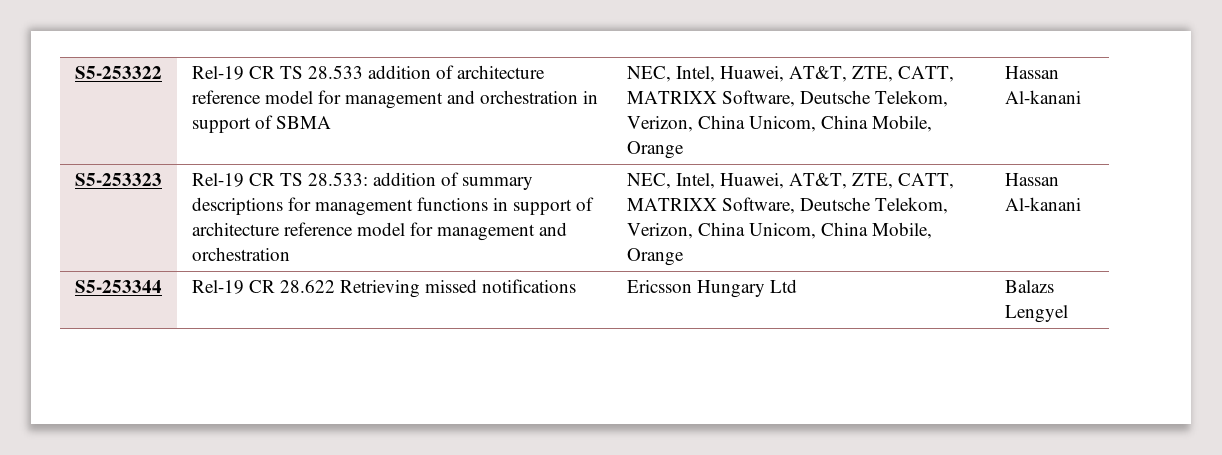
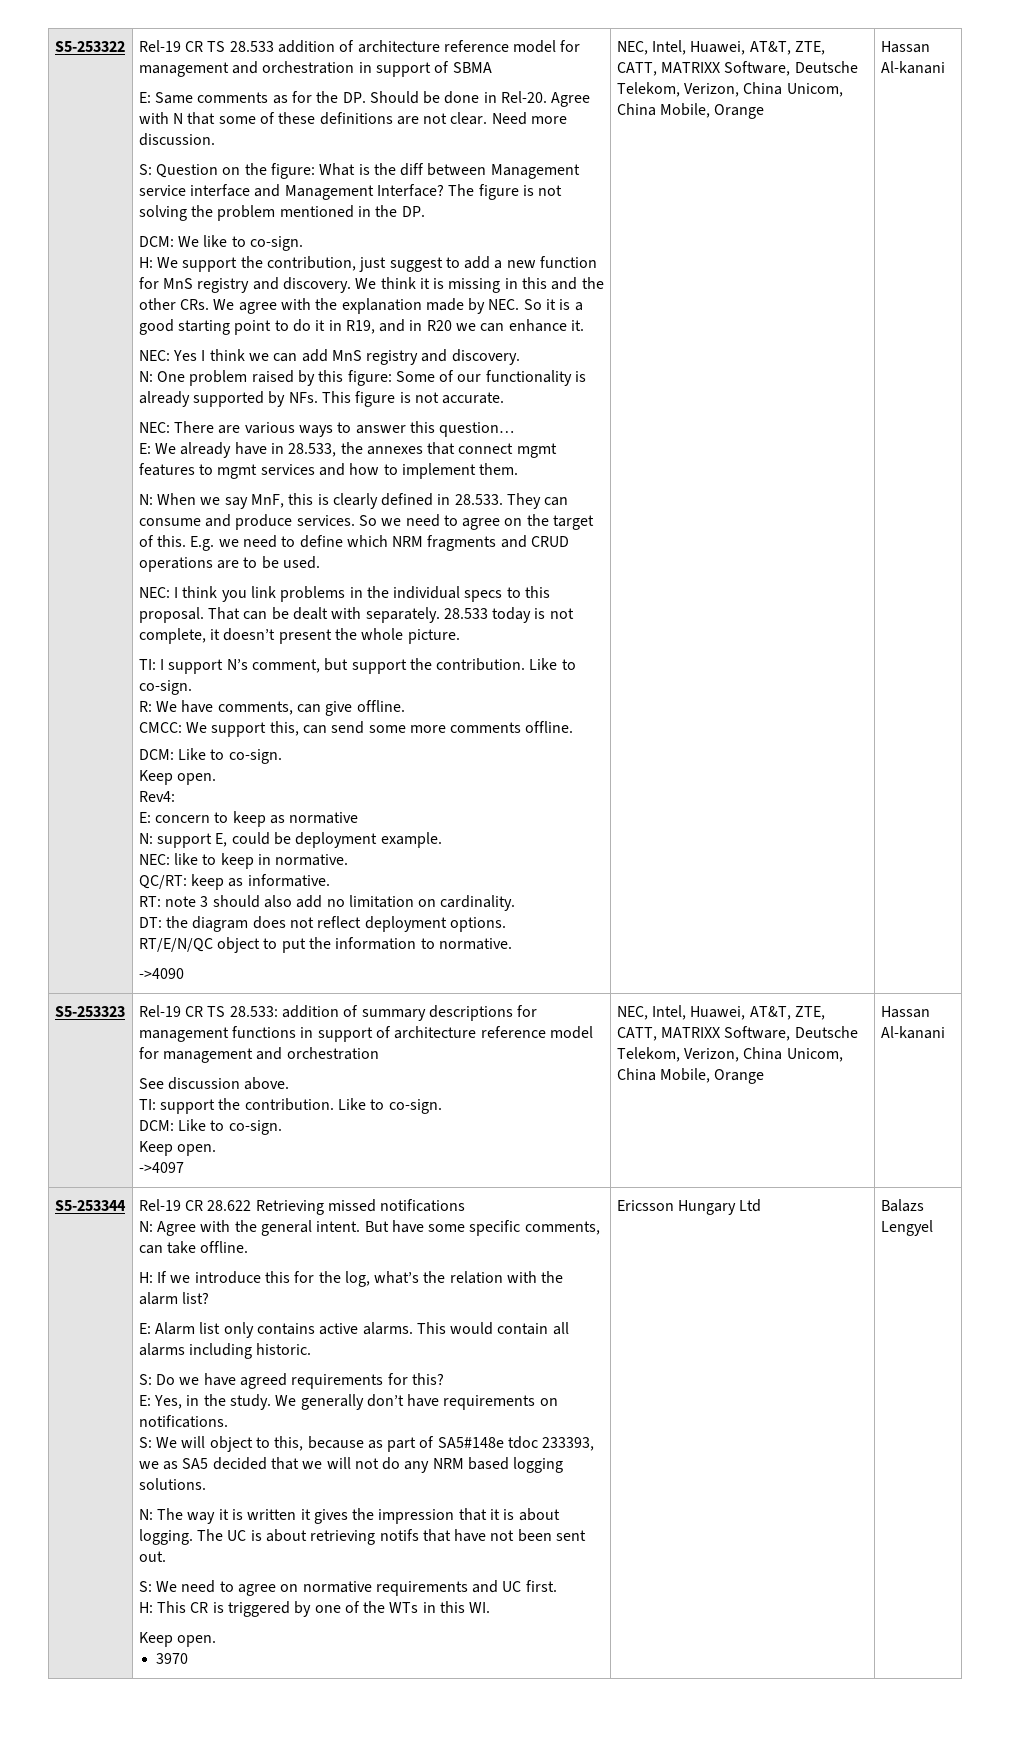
+ E: Same comments as for the DP. Should be done in Rel-20. Agree with N that some of these definitions are not clear. Need more discussion.
+ S: Question on the figure: What is the diff between Management service interface and Management Interface? The figure is not solving the problem mentioned in the DP.
+ DCM: We like to co-sign.
+ H: We support the contribution, just suggest to add a new function for MnS registry and discovery. We think it is missing in this and the other CRs. We agree with the explanation made by NEC. So it is a good starting point to do it in R19, and in R20 we can enhance it.
+ NEC: Yes I think we can add MnS registry and discovery.
+ N: One problem raised by this figure: Some of our functionality is already supported by NFs. This figure is not accurate.
+ NEC: There are various ways to answer this question…
+ E: We already have in 28.533, the annexes that connect mgmt features to mgmt services and how to implement them.
+ N: When we say MnF, this is clearly defined in 28.533. They can consume and produce services. So we need to agree on the target of this. E.g. we need to define which NRM fragments and CRUD operations are to be used.
+ NEC: I think you link problems in the individual specs to this proposal. That can be dealt with separately. 28.533 today is not complete, it doesn’t present the whole picture.
+ TI: I support N’s comment, but support the contribution. Like to co-sign.
+ R: We have comments, can give offline.
+ CMCC: We support this, can send some more comments offline.
+ DCM: Like to co-sign.
+ Keep open.
+ Rev4:
+ E: concern to keep as normative
+ N: support E, could be deployment example.
+ NEC: like to keep in normative.
+ QC/RT: keep as informative.
+ RT: note 3 should also add no limitation on cardinality.
+ DT: the diagram does not reflect deployment options.
+ RT/E/N/QC object to put the information to normative.
+ ->4090
+ See discussion above.
+ TI: support the contribution. Like to co-sign.
+ DCM: Like to co-sign.
+ Keep open.
+ ->4097
+ N: Agree with the general intent. But have some specific comments, can take offline.
+ H: If we introduce this for the log, what’s the relation with the alarm list?
+ E: Alarm list only contains active alarms. This would contain all alarms including historic.
+ S: Do we have agreed requirements for this?
+ E: Yes, in the study. We generally don’t have requirements on notifications.
+ S: We will object to this, because as part of SA5#148e tdoc 233393, we as SA5 decided that we will not do any NRM based logging solutions.
+ N: The way it is written it gives the impression that it is about logging. The UC is about retrieving notifs that have not been sent out.
+ S: We need to agree on normative requirements and UC first.
+ H: This CR is triggered by one of the WTs in this WI.
+ Keep open.
+ 3970

